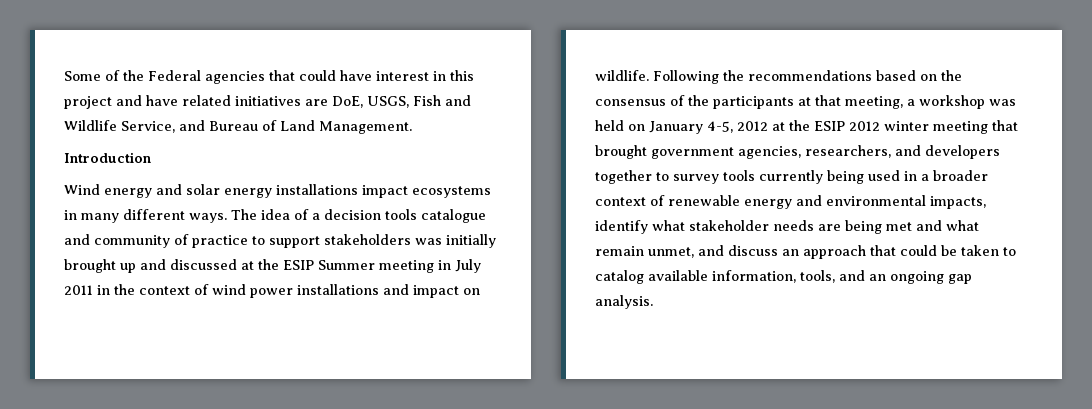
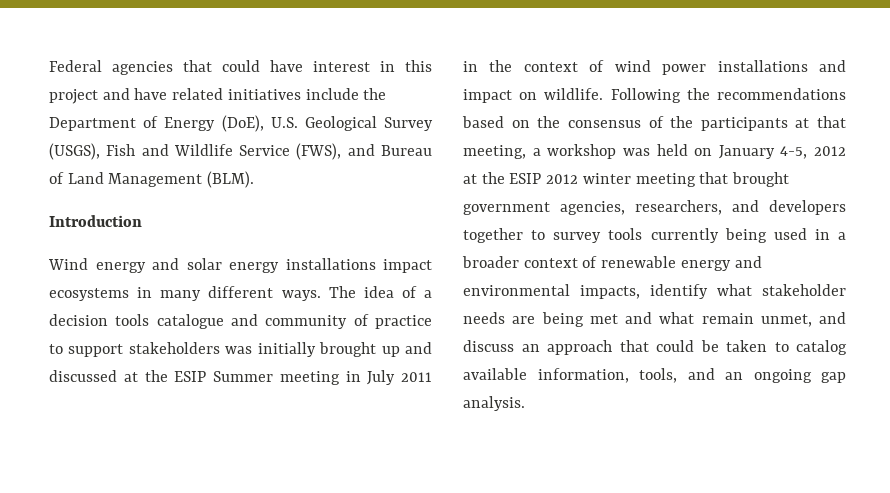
- Some of the Federal agencies that could have interest in this project and have related initiatives are DoE, USGS, Fish and Wildlife Service, and Bureau of Land Management.
+ Federal agencies that could have interest in this project and have related initiatives include the Department of Energy (DoE), U.S. Geological Survey (USGS), Fish and Wildlife Service (FWS), and Bureau of Land Management (BLM).

